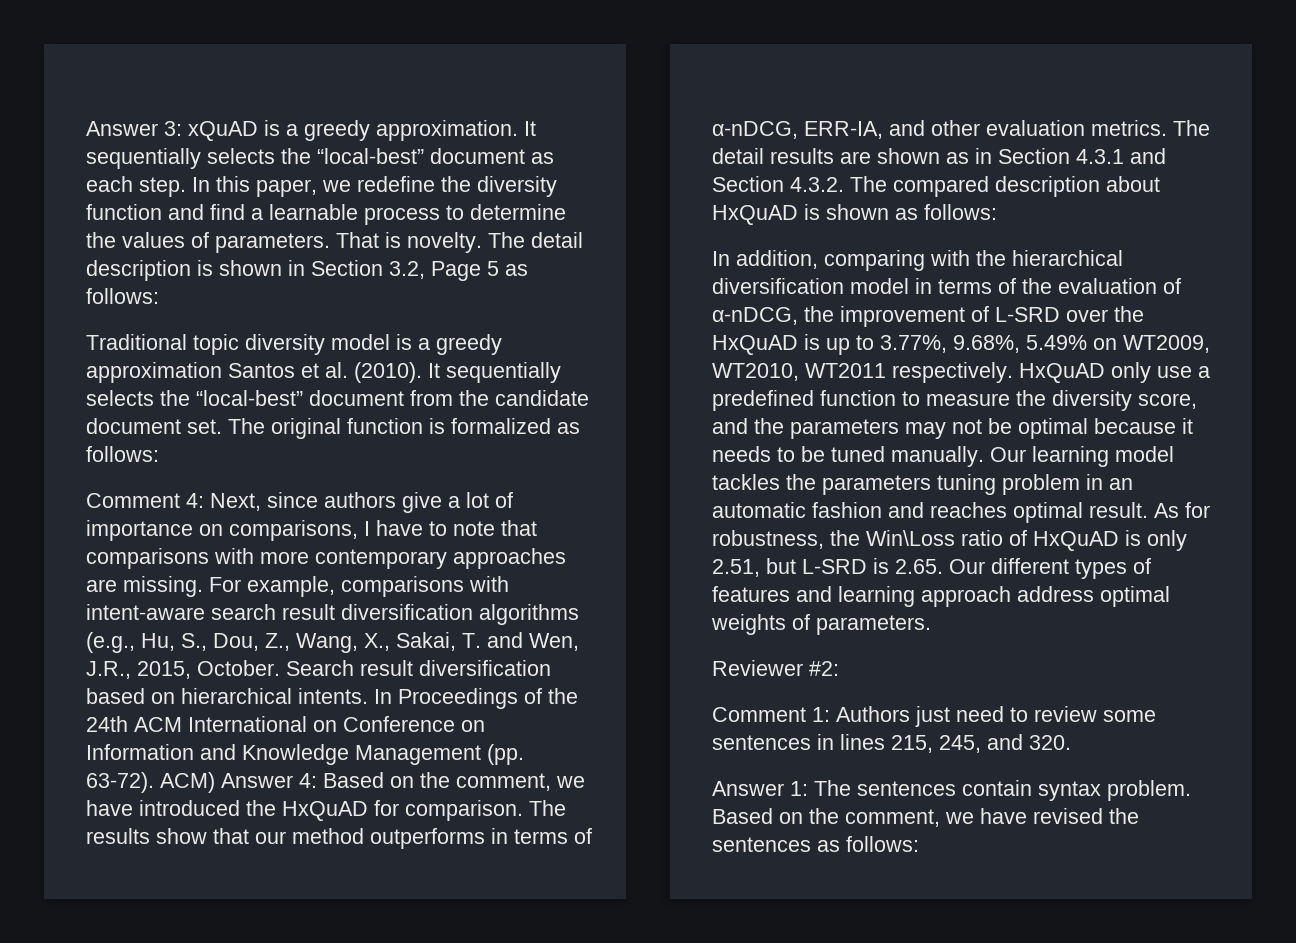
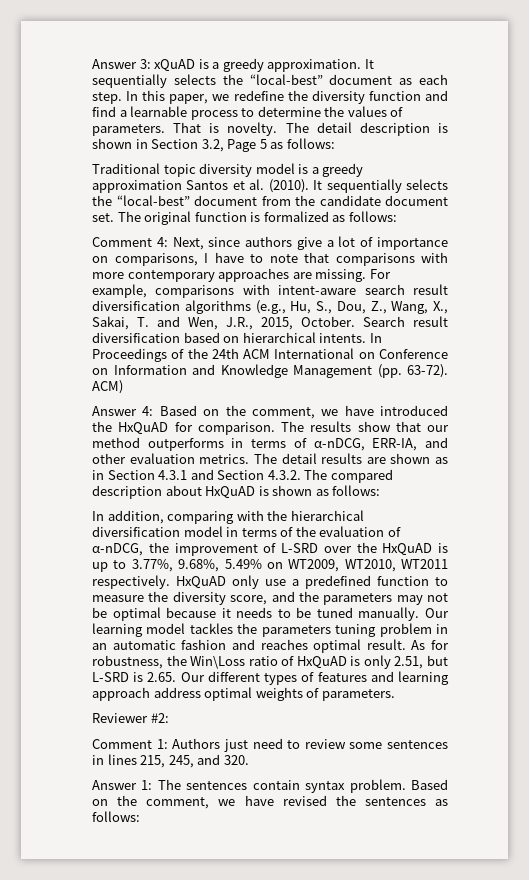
- ACM) Answer 4: Based on the comment, we have introduced the HxQuAD for comparison.
+ ACM)
+ Answer 4: Based on the comment, we have introduced the HxQuAD for comparison.

